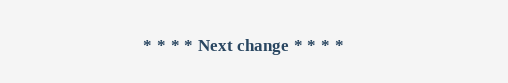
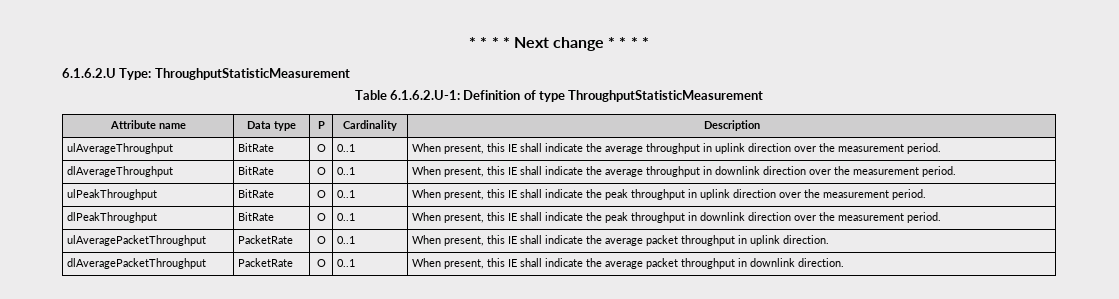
+ 6.1.6.2.U Type: ThroughputStatisticMeasurement
+ Table 6.1.6.2.U-1: Definition of type ThroughputStatisticMeasurement
+ Attribute name | Data type | P | Cardinality | Description
+ ulAverageThroughput | BitRate | O | 0..1 | When present, this IE shall indicate the average throughput in uplink direction over the measurement period.
+ dlAverageThroughput | BitRate | O | 0..1 | When present, this IE shall indicate the average throughput in downlink direction over the measurement period.
+ ulPeakThroughput | BitRate | O | 0..1 | When present, this IE shall indicate the peak throughput in uplink direction over the measurement period.
+ dlPeakThroughput | BitRate | O | 0..1 | When present, this IE shall indicate the peak throughput in downlink direction over the measurement period.
+ ulAveragePacketThroughput | PacketRate | O | 0..1 | When present, this IE shall indicate the average packet throughput in uplink direction.
+ dlAveragePacketThroughput | PacketRate | O | 0..1 | When present, this IE shall indicate the average packet throughput in downlink direction.

